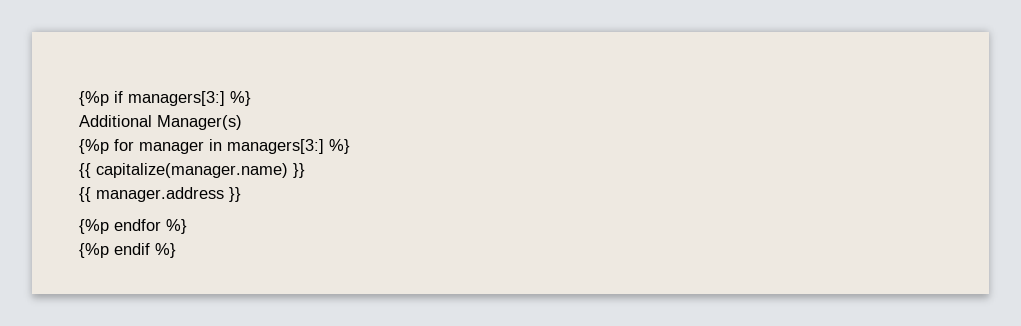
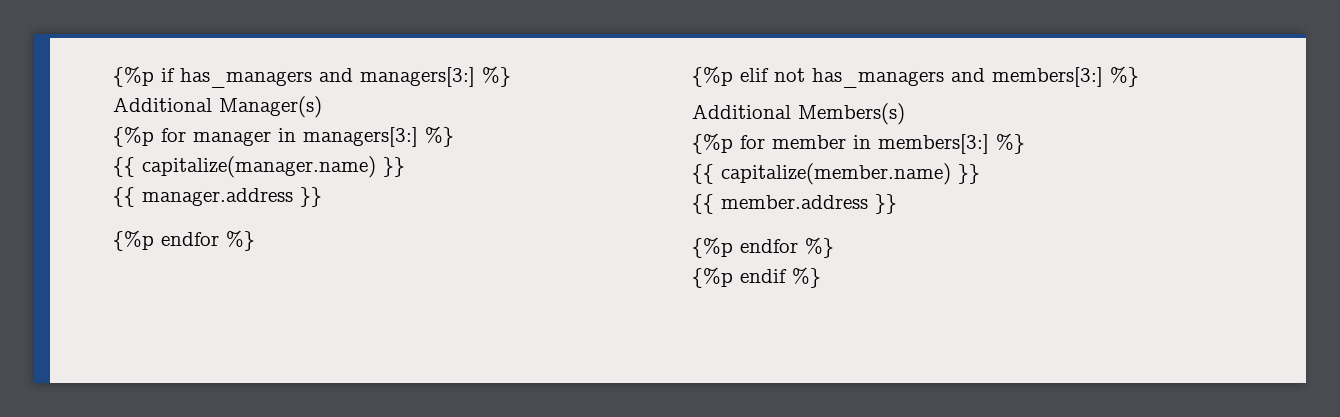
- {%p if managers[3:] %}
+ {%p if has_managers and managers[3:] %}
+ {%p elif not has_managers and members[3:] %}
+ Additional Members(s)
+ {%p for member in members[3:] %}
+ {{ capitalize(member.name) }}
+ {{ member.address }}
+ {%p endfor %}

